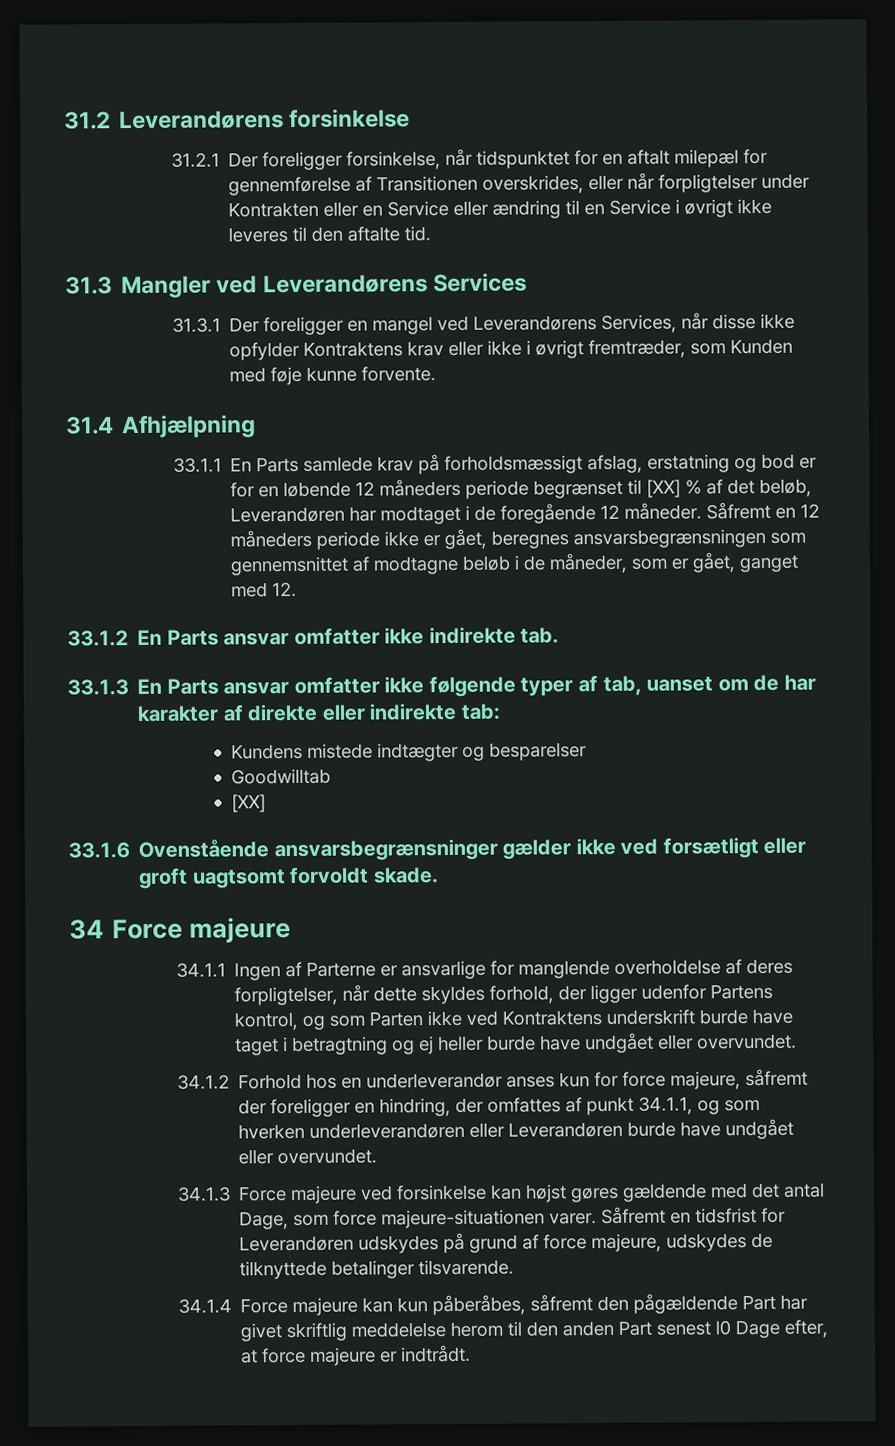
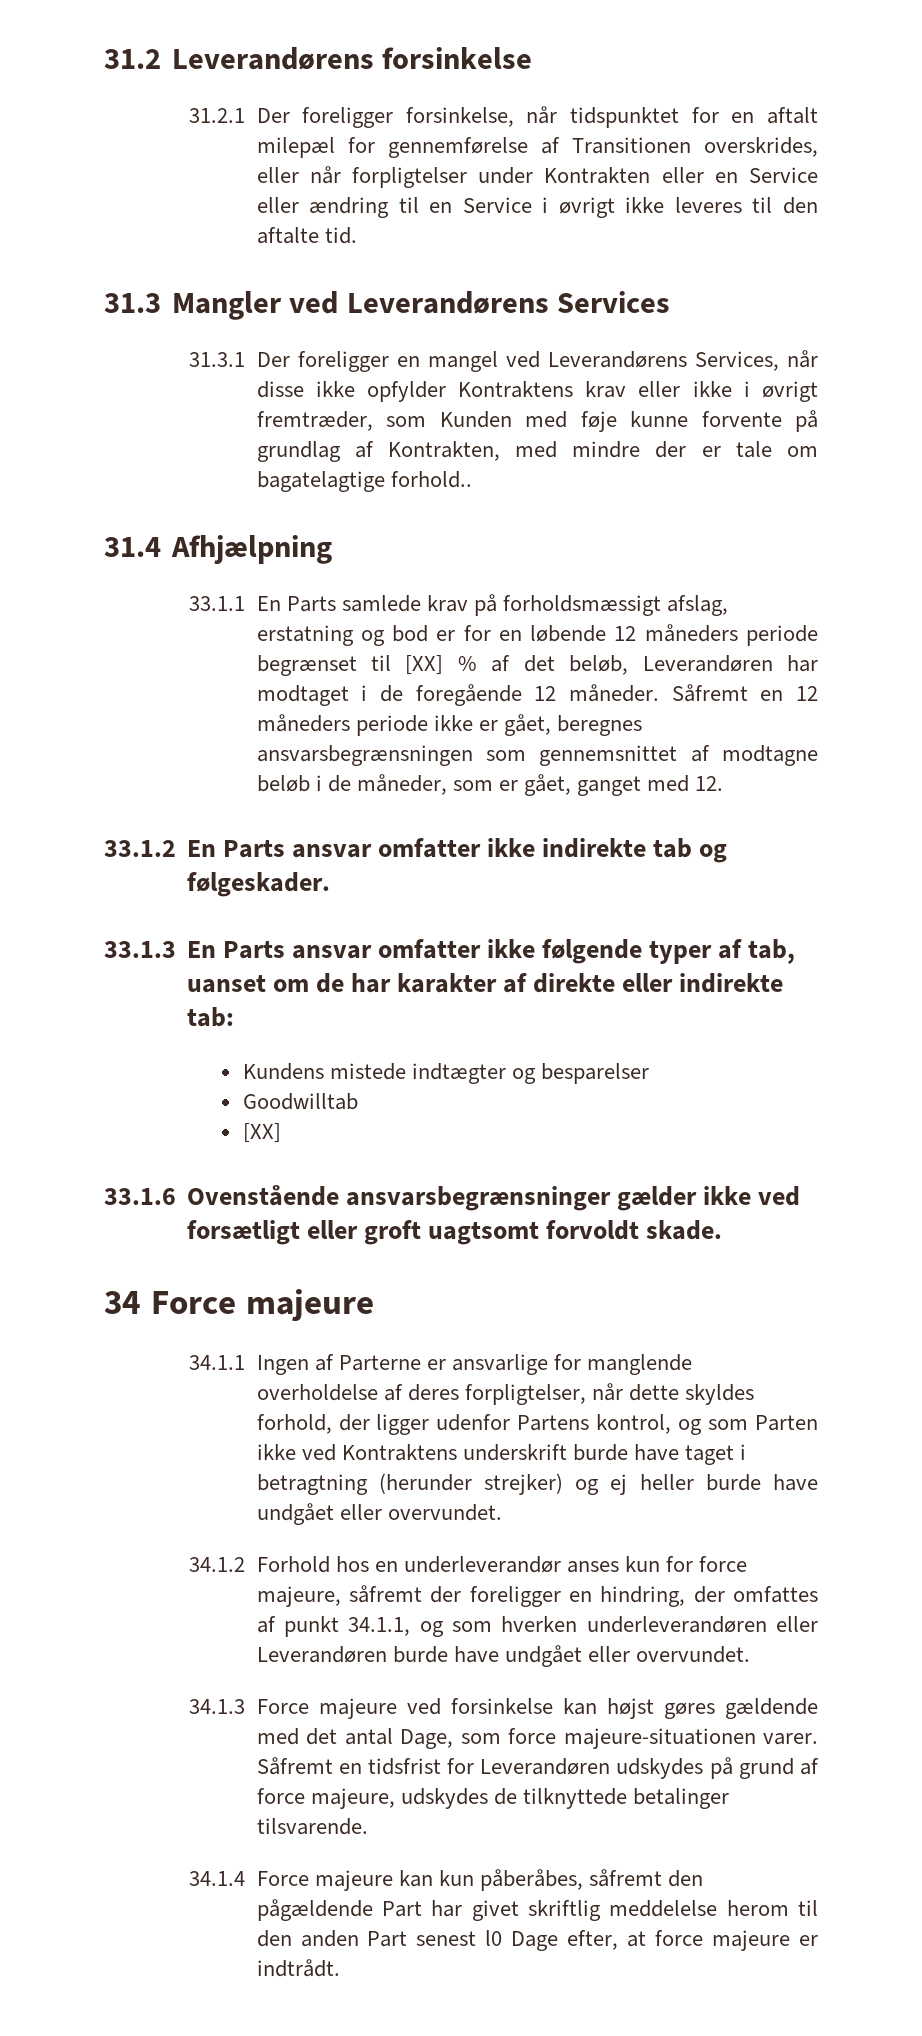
- 31.3.1 Der foreligger en mangel ved Leverandørens Services, når disse ikke opfylder Kontraktens krav eller ikke i øvrigt fremtræder, som Kunden med føje kunne forvente.
+ 31.3.1 Der foreligger en mangel ved Leverandørens Services, når disse ikke opfylder Kontraktens krav eller ikke i øvrigt fremtræder, som Kunden med føje kunne forvente på grundlag af Kontrakten, med mindre der er tale om bagatelagtige forhold..
- 33.1.2 En Parts ansvar omfatter ikke indirekte tab.
+ 33.1.2 En Parts ansvar omfatter ikke indirekte tab og følgeskader.
- 34.1.1 Ingen af Parterne er ansvarlige for manglende overholdelse af deres forpligtelser, når dette skyldes forhold, der ligger udenfor Partens kontrol, og som Parten ikke ved Kontraktens underskrift burde have taget i betragtning og ej heller burde have undgået eller overvundet.
+ 34.1.1 Ingen af Parterne er ansvarlige for manglende overholdelse af deres forpligtelser, når dette skyldes forhold, der ligger udenfor Partens kontrol, og som Parten ikke ved Kontraktens underskrift burde have taget i betragtning (herunder strejker) og ej heller burde have undgået eller overvundet.

